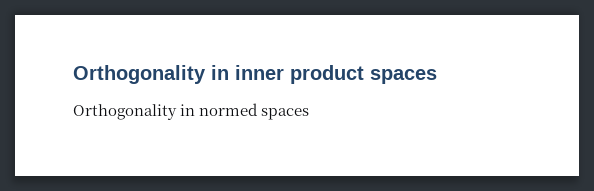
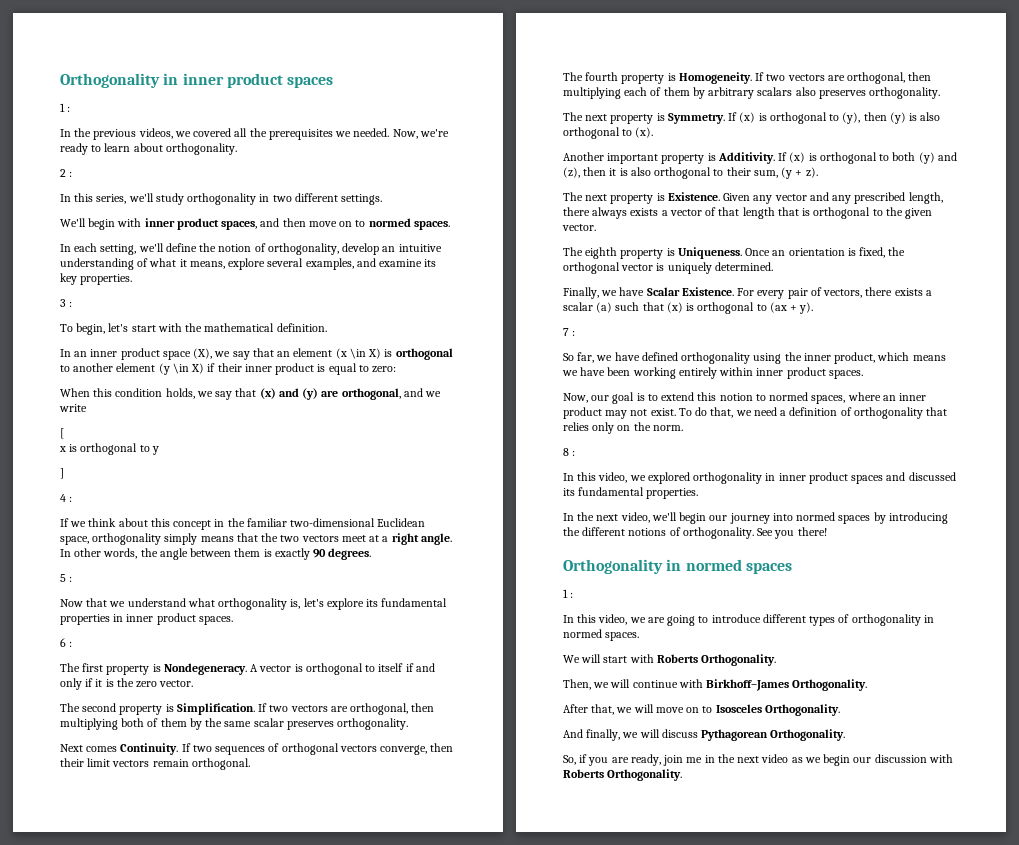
  Orthogonality in inner product spaces
+ 1 :
+ In the previous videos, we covered all the prerequisites we needed. Now, we're ready to learn about orthogonality.
+ 2 :
+ In this series, we'll study orthogonality in two different settings.
+ We'll begin with inner product spaces, and then move on to normed spaces.
+ In each setting, we'll define the notion of orthogonality, develop an intuitive understanding of what it means, explore several examples, and examine its key properties.
+ 3 :
+ To begin, let's start with the mathematical definition.
+ In an inner product space (X), we say that an element (x \in X) is orthogonal to another element (y \in X) if their inner product is equal to zero:
+ When this condition holds, we say that (x) and (y) are orthogonal, and we write
+ [
+ x is orthogonal to y
+ ]
+ 4 :
+ If we think about this concept in the familiar two-dimensional Euclidean space, orthogonality simply means that the two vectors meet at a right angle. In other words, the angle between them is exactly 90 degrees.
+ 5 :
+ Now that we understand what orthogonality is, let's explore its fundamental properties in inner product spaces.
+ 6 :
+ The first property is Nondegeneracy. A vector is orthogonal to itself if and only if it is the zero vector.
+ The second property is Simplification. If two vectors are orthogonal, then multiplying both of them by the same scalar preserves orthogonality.
+ Next comes Continuity. If two sequences of orthogonal vectors converge, then their limit vectors remain orthogonal.
+ The fourth property is Homogeneity. If two vectors are orthogonal, then multiplying each of them by arbitrary scalars also preserves orthogonality.
+ The next property is Symmetry. If (x) is orthogonal to (y), then (y) is also orthogonal to (x).
+ Another important property is Additivity. If (x) is orthogonal to both (y) and (z), then it is also orthogonal to their sum, (y + z).
+ The next property is Existence. Given any vector and any prescribed length, there always exists a vector of that length that is orthogonal to the given vector.
+ The eighth property is Uniqueness. Once an orientation is fixed, the orthogonal vector is uniquely determined.
+ Finally, we have Scalar Existence. For every pair of vectors, there exists a scalar (a) such that (x) is orthogonal to (ax + y).
+ 7 :
+ So far, we have defined orthogonality using the inner product, which means we have been working entirely within inner product spaces.
+ Now, our goal is to extend this notion to normed spaces, where an inner product may not exist. To do that, we need a definition of orthogonality that relies only on the norm.
+ 8 :
+ In this video, we explored orthogonality in inner product spaces and discussed its fundamental properties.
+ In the next video, we'll begin our journey into normed spaces by introducing the different notions of orthogonality. See you there!
  Orthogonality in normed spaces
+ 1 :
+ In this video, we are going to introduce different types of orthogonality in normed spaces.
+ We will start with Roberts Orthogonality.
+ Then, we will continue with Birkhoff–James Orthogonality.
+ After that, we will move on to Isosceles Orthogonality.
+ And finally, we will discuss Pythagorean Orthogonality.
+ So, if you are ready, join me in the next video as we begin our discussion with Roberts Orthogonality.

